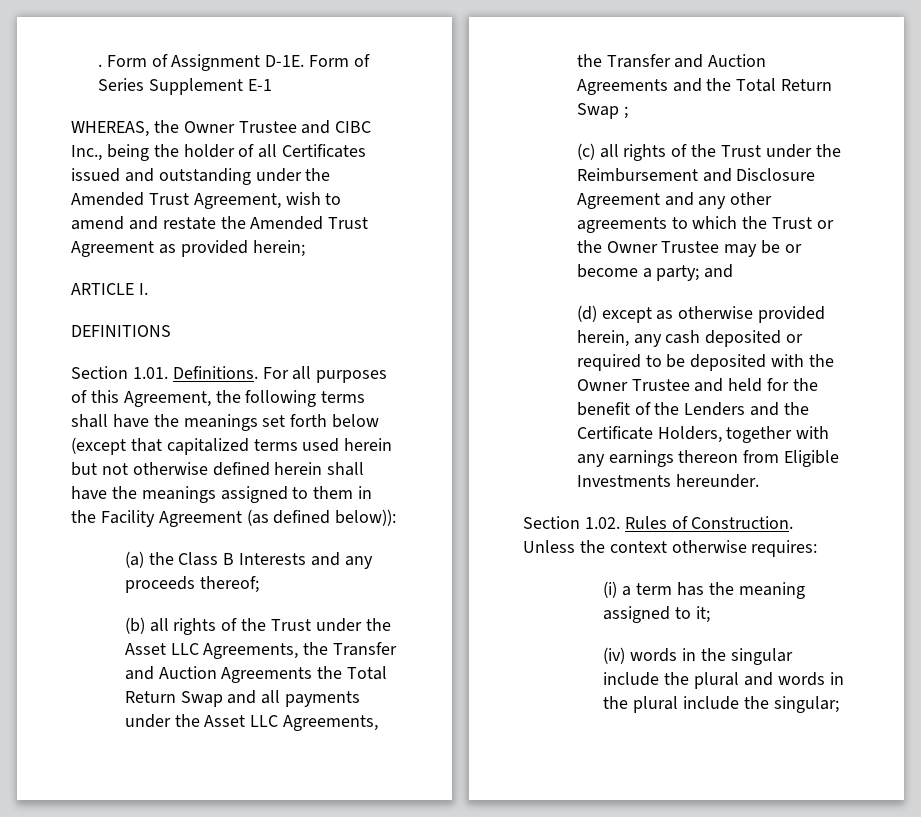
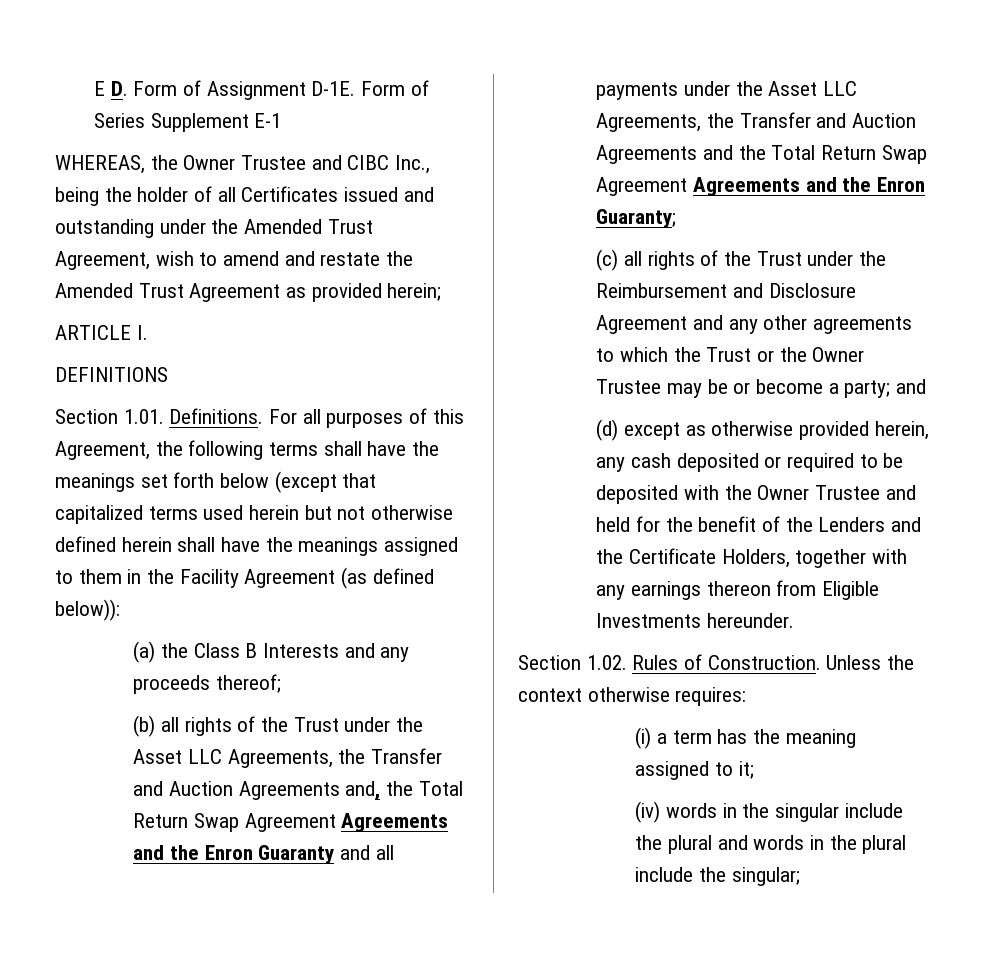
- . Form of Assignment D-1E.
+ E D. Form of Assignment D-1E.
- (b) all rights of the Trust under the Asset LLC Agreements, the Transfer and Auction Agreements the Total Return Swap and all payments under the Asset LLC Agreements, the Transfer and Auction Agreements and the Total Return Swap ;
+ (b) all rights of the Trust under the Asset LLC Agreements, the Transfer and Auction Agreements and, the Total Return Swap Agreement Agreements and the Enron Guaranty and all payments under the Asset LLC Agreements, the Transfer and Auction Agreements and the Total Return Swap Agreement Agreements and the Enron Guaranty;

